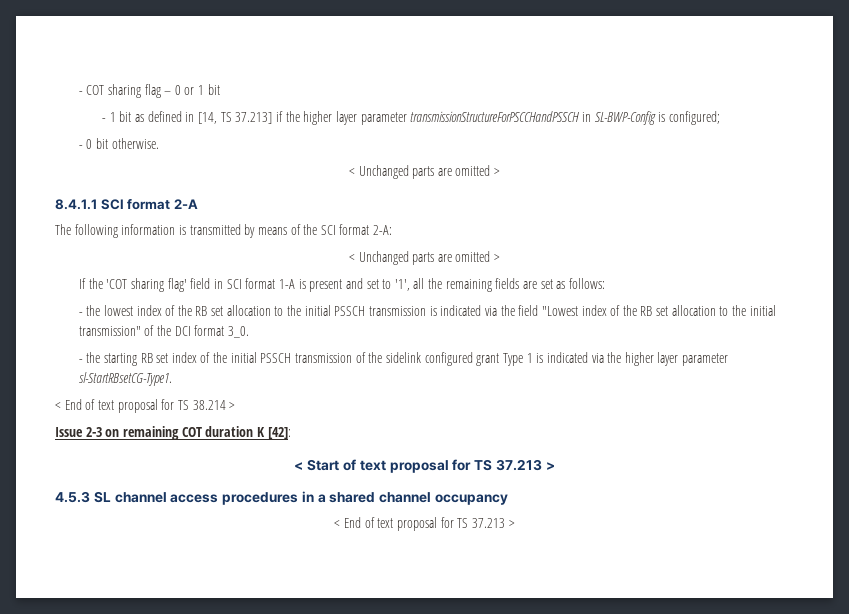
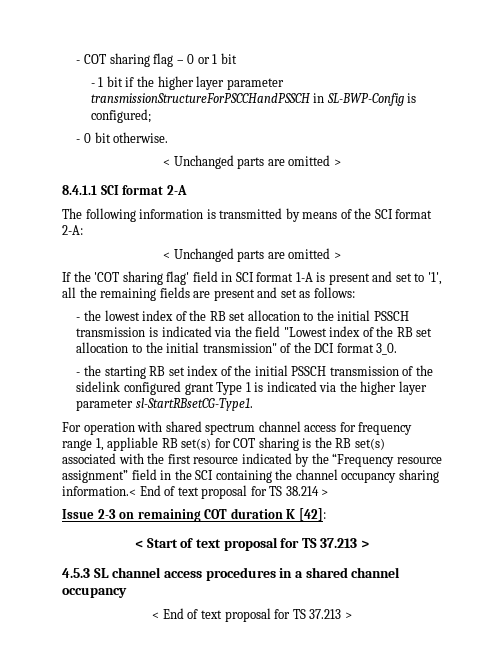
- - 1 bit as defined in [14, TS 37.213] if the higher layer parameter transmissionStructureForPSCCHandPSSCH in SL-BWP-Config is configured;
+ - 1 bit if the higher layer parameter transmissionStructureForPSCCHandPSSCH in SL-BWP-Config is configured;
- If the 'COT sharing flag' field in SCI format 1-A is present and set to '1', all the remaining fields are set as follows:
+ If the 'COT sharing flag' field in SCI format 1-A is present and set to '1', all the remaining fields are present and set as follows:
- < End of text proposal for TS 38.214 >
+ For operation with shared spectrum channel access for frequency range 1, appliable RB set(s) for COT sharing is the RB set(s) associated with the first resource indicated by the “Frequency resource assignment” field in the SCI containing the channel occupancy sharing information.< End of text proposal for TS 38.214 >

